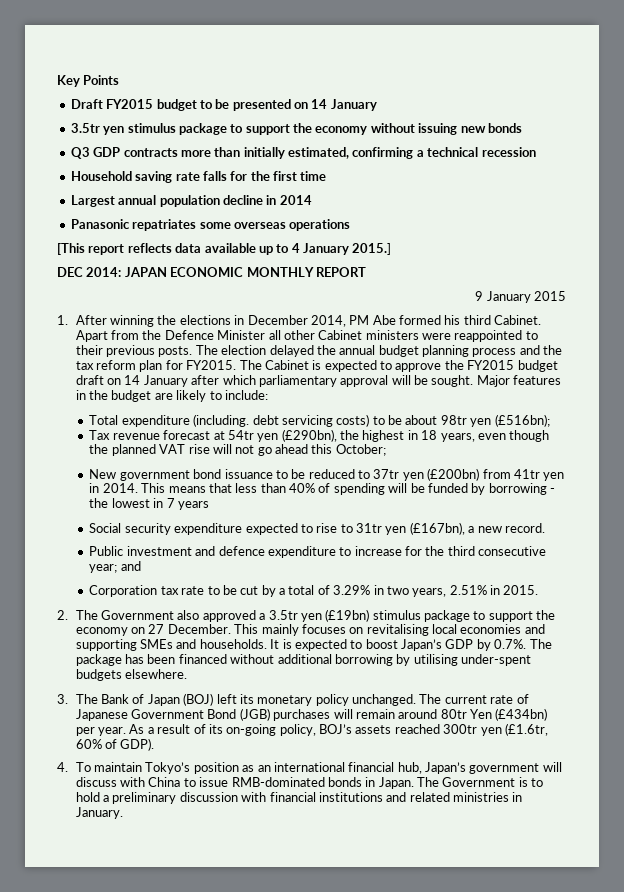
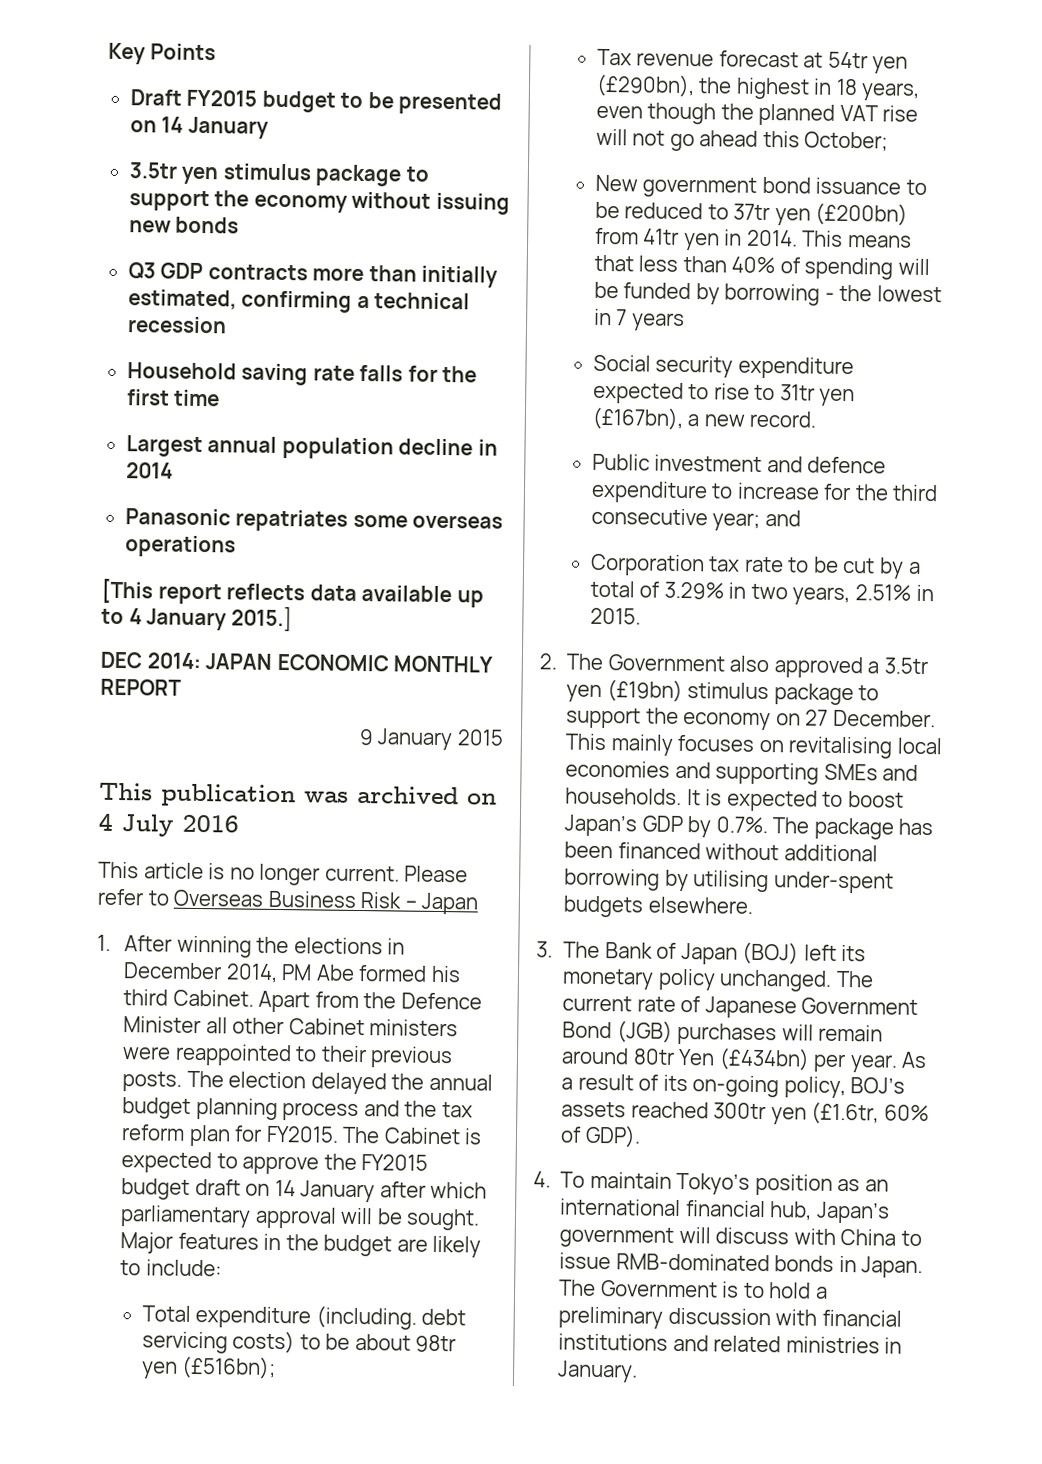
+ This publication was archived on 4 July 2016
+ This article is no longer current. Please refer to Overseas Business Risk – Japan

